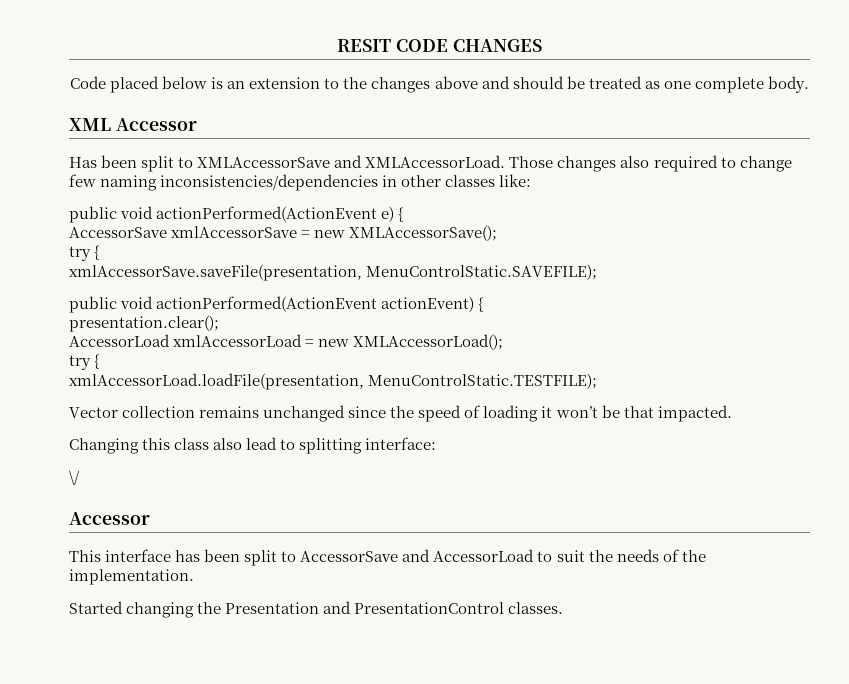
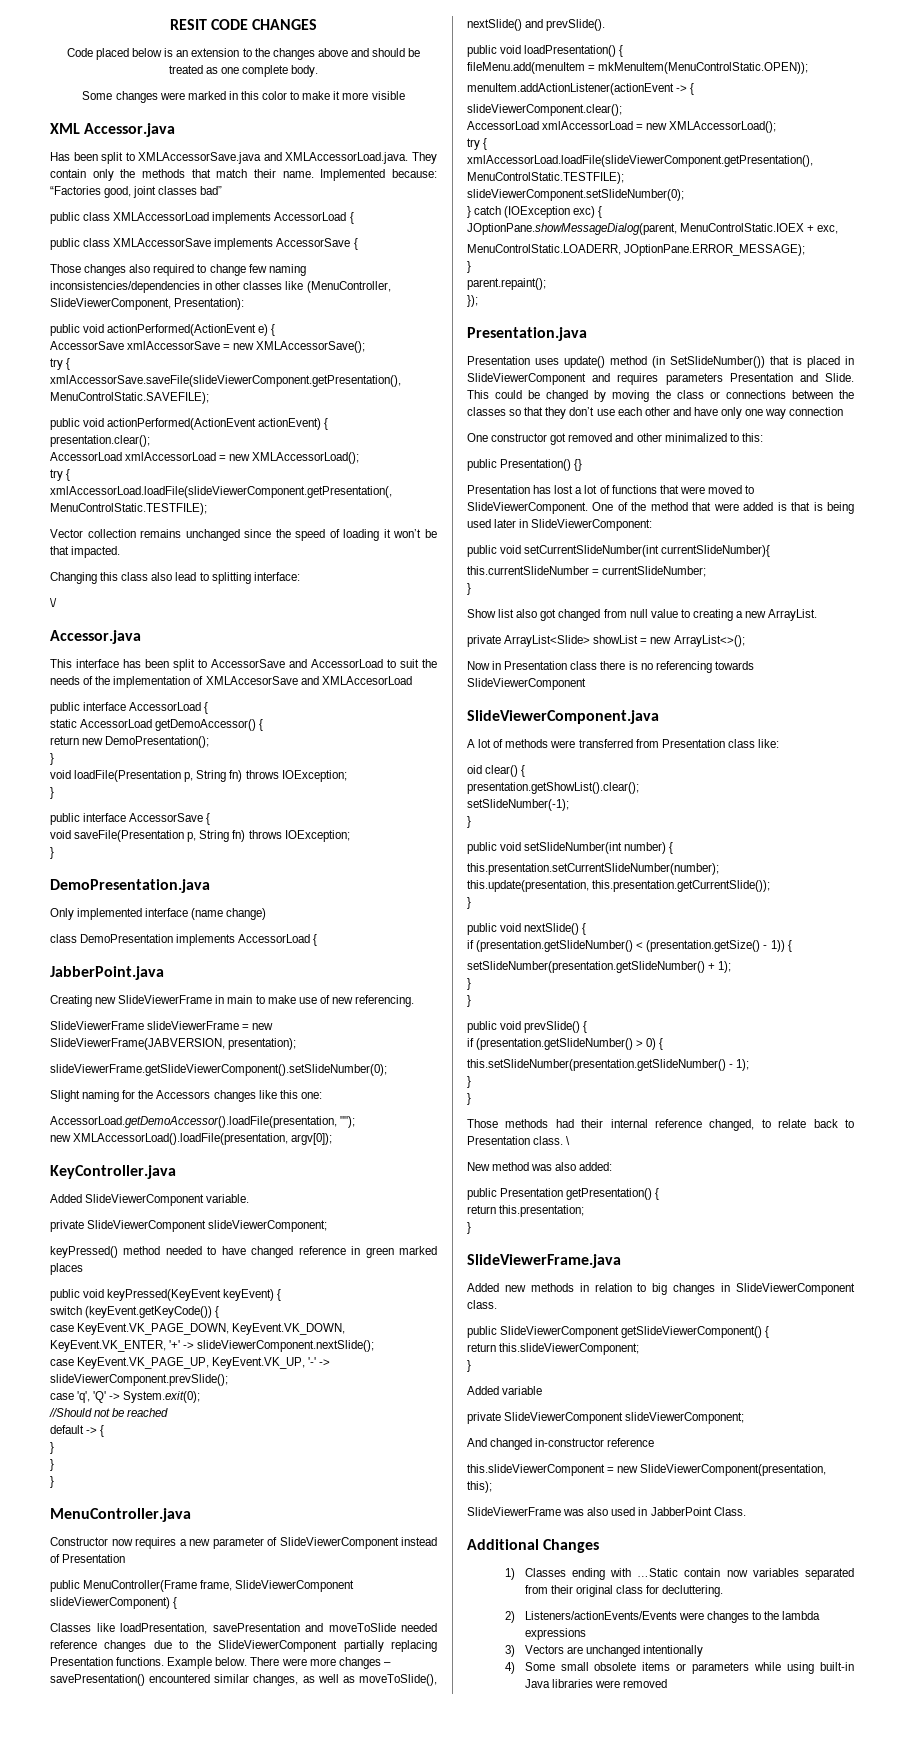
+ Some changes were marked in this color to make it more visible
- XML Accessor
+ XML Accessor.java
- Has been split to XMLAccessorSave and XMLAccessorLoad. Those changes also required to change few naming inconsistencies/dependencies in other classes like:
+ Has been split to XMLAccessorSave.java and XMLAccessorLoad.java. They contain only the methods that match their name. Implemented because: “Factories good, joint classes bad”
+ public class XMLAccessorLoad implements AccessorLoad {
+ public class XMLAccessorSave implements AccessorSave {
+ Those changes also required to change few naming inconsistencies/dependencies in other classes like (MenuController, SlideViewerComponent, Presentation):
- xmlAccessorSave.saveFile(presentation, MenuControlStatic.SAVEFILE);
+ xmlAccessorSave.saveFile(slideViewerComponent.getPresentation(), MenuControlStatic.SAVEFILE);
- xmlAccessorLoad.loadFile(presentation, MenuControlStatic.TESTFILE);
+ xmlAccessorLoad.loadFile(slideViewerComponent.getPresentation(, MenuControlStatic.TESTFILE);
  \/
- Accessor
+ Accessor.java
- This interface has been split to AccessorSave and AccessorLoad to suit the needs of the implementation.
- Started changing the Presentation and PresentationControl classes.
+ This interface has been split to AccessorSave and AccessorLoad to suit the needs of the implementation of XMLAccesorSave and XMLAccesorLoad
+ public interface AccessorLoad {
+ static AccessorLoad getDemoAccessor() {
+ return new DemoPresentation();
+ }
+ void loadFile(Presentation p, String fn) throws IOException;
+ }
+ public interface AccessorSave {
+ void saveFile(Presentation p, String fn) throws IOException;
+ }
+ DemoPresentation.java
+ Only implemented interface (name change)
+ class DemoPresentation implements AccessorLoad {
+ JabberPoint.java
+ Creating new SlideViewerFrame in main to make use of new referencing.
+ SlideViewerFrame slideViewerFrame = new SlideViewerFrame(JABVERSION, presentation);
+ slideViewerFrame.getSlideViewerComponent().setSlideNumber(0);
+ Slight naming for the Accessors changes like this one:
+ AccessorLoad.getDemoAccessor().loadFile(presentation, "");
+ new XMLAccessorLoad().loadFile(presentation, argv[0]);
+ KeyController.java
+ Added SlideViewerComponent variable.
+ private SlideViewerComponent slideViewerComponent;
+ keyPressed() method needed to have changed reference in green marked places
+ public void keyPressed(KeyEvent keyEvent) {
+ switch (keyEvent.getKeyCode()) {
+ case KeyEvent.VK_PAGE_DOWN, KeyEvent.VK_DOWN, KeyEvent.VK_ENTER, '+' -> slideViewerComponent.nextSlide();
+ case KeyEvent.VK_PAGE_UP, KeyEvent.VK_UP, '-' -> slideViewerComponent.prevSlide();
+ case 'q', 'Q' -> System.exit(0);
+ //Should not be reached
+ default -> {
+ }
+ }
+ }
+ MenuController.java
+ Constructor now requires a new parameter of SlideViewerComponent instead of Presentation
+ public MenuController(Frame frame, SlideViewerComponent slideViewerComponent) {
+ Classes like loadPresentation, savePresentation and moveToSlide needed reference changes due to the SlideViewerComponent partially replacing Presentation functions. Example below. There were more changes – savePresentation() encountered similar changes, as well as moveToSlide(), nextSlide() and prevSlide().
+ public void loadPresentation() {
+ fileMenu.add(menuItem = mkMenuItem(MenuControlStatic.OPEN));
+ menuItem.addActionListener(actionEvent -> {
+ slideViewerComponent.clear();
+ AccessorLoad xmlAccessorLoad = new XMLAccessorLoad();
+ try {
+ xmlAccessorLoad.loadFile(slideViewerComponent.getPresentation(), MenuControlStatic.TESTFILE);
+ slideViewerComponent.setSlideNumber(0);
+ } catch (IOException exc) {
+ JOptionPane.showMessageDialog(parent, MenuControlStatic.IOEX + exc,
+ MenuControlStatic.LOADERR, JOptionPane.ERROR_MESSAGE);
+ }
+ parent.repaint();
+ });
+ Presentation.java
+ Presentation uses update() method (in SetSlideNumber()) that is placed in SlideViewerComponent and requires parameters Presentation and Slide. This could be changed by moving the class or connections between the classes so that they don’t use each other and have only one way connection
+ One constructor got removed and other minimalized to this:
+ public Presentation() {}
+ Presentation has lost a lot of functions that were moved to SlideViewerComponent. One of the method that were added is that is being used later in SlideViewerComponent:
+ public void setCurrentSlideNumber(int currentSlideNumber){
+ this.currentSlideNumber = currentSlideNumber;
+ }
+ Show list also got changed from null value to creating a new ArrayList.
+ private ArrayList<Slide> showList = new ArrayList<>();
+ Now in Presentation class there is no referencing towards SlideViewerComponent
+ SlideViewerComponent.java
+ A lot of methods were transferred from Presentation class like:
+ oid clear() {
+ presentation.getShowList().clear();
+ setSlideNumber(-1);
+ }
+ public void setSlideNumber(int number) {
+ this.presentation.setCurrentSlideNumber(number);
+ this.update(presentation, this.presentation.getCurrentSlide());
+ }
+ public void nextSlide() {
+ if (presentation.getSlideNumber() < (presentation.getSize() - 1)) {
+ setSlideNumber(presentation.getSlideNumber() + 1);
+ }
+ }
+ public void prevSlide() {
+ if (presentation.getSlideNumber() > 0) {
+ this.setSlideNumber(presentation.getSlideNumber() - 1);
+ }
+ }
+ Those methods had their internal reference changed, to relate back to Presentation class. \
+ New method was also added:
+ public Presentation getPresentation() {
+ return this.presentation;
+ }
+ SlideViewerFrame.java
+ Added new methods in relation to big changes in SlideViewerComponent class.
+ public SlideViewerComponent getSlideViewerComponent() {
+ return this.slideViewerComponent;
+ }
+ Added variable
+ private SlideViewerComponent slideViewerComponent;
+ And changed in-constructor reference
+ this.slideViewerComponent = new SlideViewerComponent(presentation, this);
+ SlideViewerFrame was also used in JabberPoint Class.
+ Additional Changes
+ 1) Classes ending with …Static contain now variables separated from their original class for decluttering.
+ 2) Listeners/actionEvents/Events were changes to the lambda expressions
+ 3) Vectors are unchanged intentionally
+ 4) Some small obsolete items or parameters while using built-in Java libraries were removed

